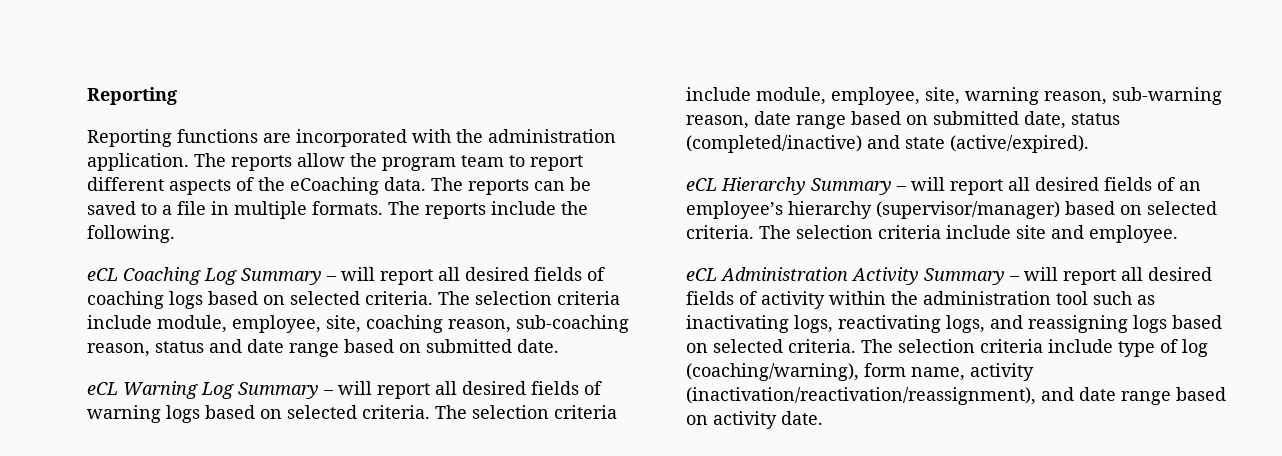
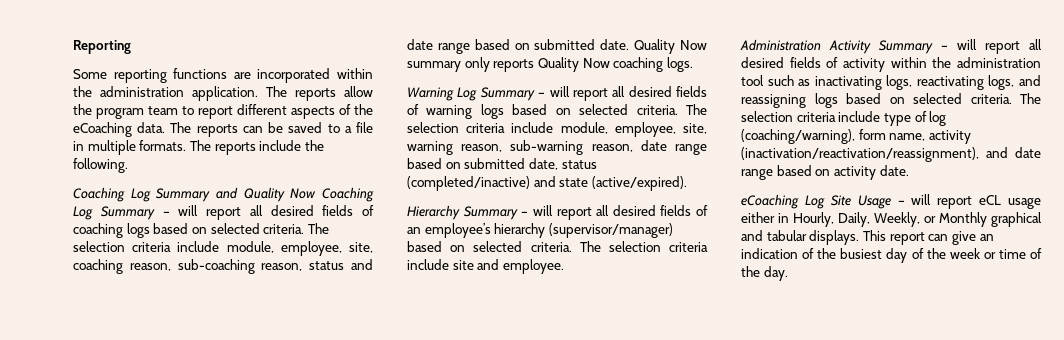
- Reporting functions are incorporated with the administration application.
+ Some reporting functions are incorporated within the administration application.
- eCL Coaching Log Summary – will report all desired fields of coaching logs based on selected criteria.
+ Coaching Log Summary and Quality Now Coaching Log Summary – will report all desired fields of coaching logs based on selected criteria.
- The selection criteria include module, employee, site, coaching reason, sub-coaching reason, status and date range based on submitted date.
- eCL Warning Log Summary – will report all desired fields of warning logs based on selected criteria.
+ The selection criteria include module, employee, site, coaching reason, sub-coaching reason, status and date range based on submitted date. Quality Now summary only reports Quality Now coaching logs.
+ Warning Log Summary – will report all desired fields of warning logs based on selected criteria.
- eCL Hierarchy Summary – will report all desired fields of an employee’s hierarchy (supervisor/manager) based on selected criteria.
+ Hierarchy Summary – will report all desired fields of an employee’s hierarchy (supervisor/manager) based on selected criteria.
- eCL Administration Activity Summary – will report all desired fields of activity within the administration tool such as inactivating logs, reactivating logs, and reassigning logs based on selected criteria.
+ Administration Activity Summary – will report all desired fields of activity within the administration tool such as inactivating logs, reactivating logs, and reassigning logs based on selected criteria.
+ eCoaching Log Site Usage – will report eCL usage either in Hourly, Daily, Weekly, or Monthly graphical and tabular displays. This report can give an indication of the busiest day of the week or time of the day.

